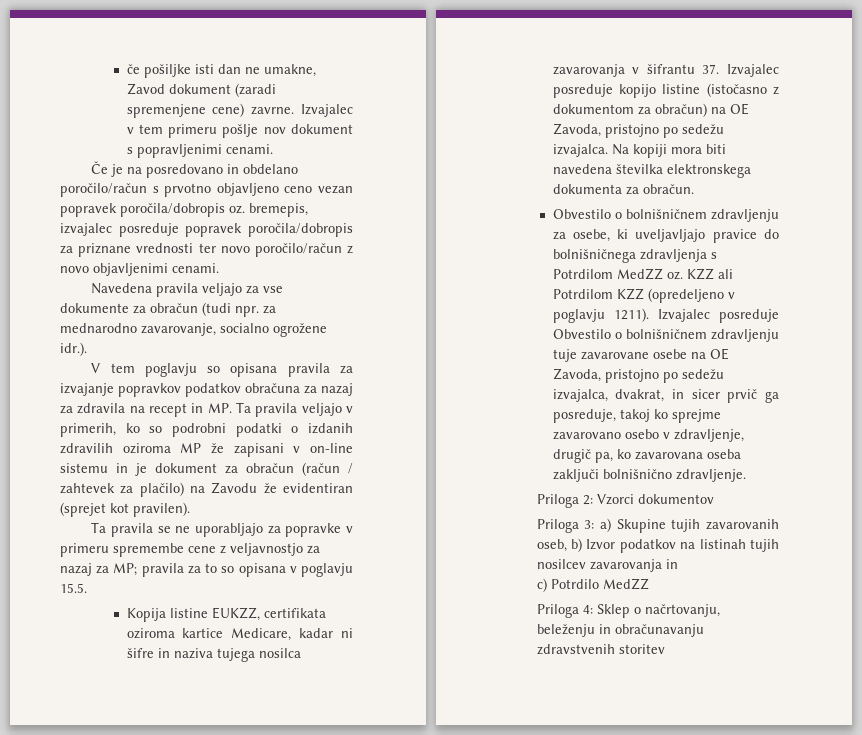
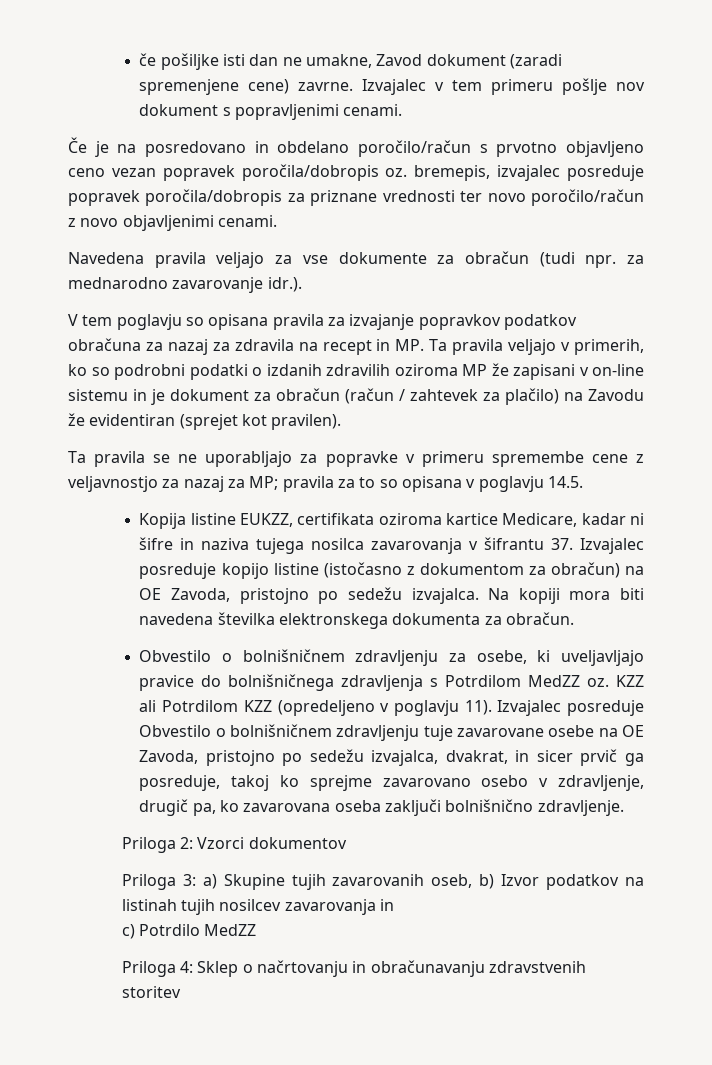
- Navedena pravila veljajo za vse dokumente za obračun (tudi npr. za mednarodno zavarovanje, socialno ogrožene idr.).
+ Navedena pravila veljajo za vse dokumente za obračun (tudi npr. za mednarodno zavarovanje idr.).
- Ta pravila se ne uporabljajo za popravke v primeru spremembe cene z veljavnostjo za nazaj za MP; pravila za to so opisana v poglavju 15.5.
+ Ta pravila se ne uporabljajo za popravke v primeru spremembe cene z veljavnostjo za nazaj za MP; pravila za to so opisana v poglavju 14.5.
- KZZ ali Potrdilom KZZ (opredeljeno v poglavju 1211).
+ KZZ ali Potrdilom KZZ (opredeljeno v poglavju 11).
- Priloga 4: Sklep o načrtovanju, beleženju in obračunavanju zdravstvenih storitev
+ Priloga 4: Sklep o načrtovanju in obračunavanju zdravstvenih storitev

